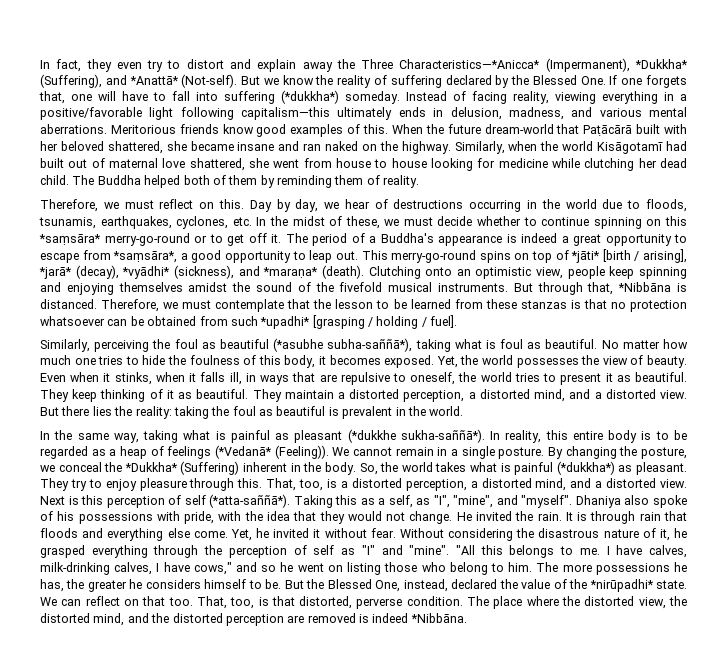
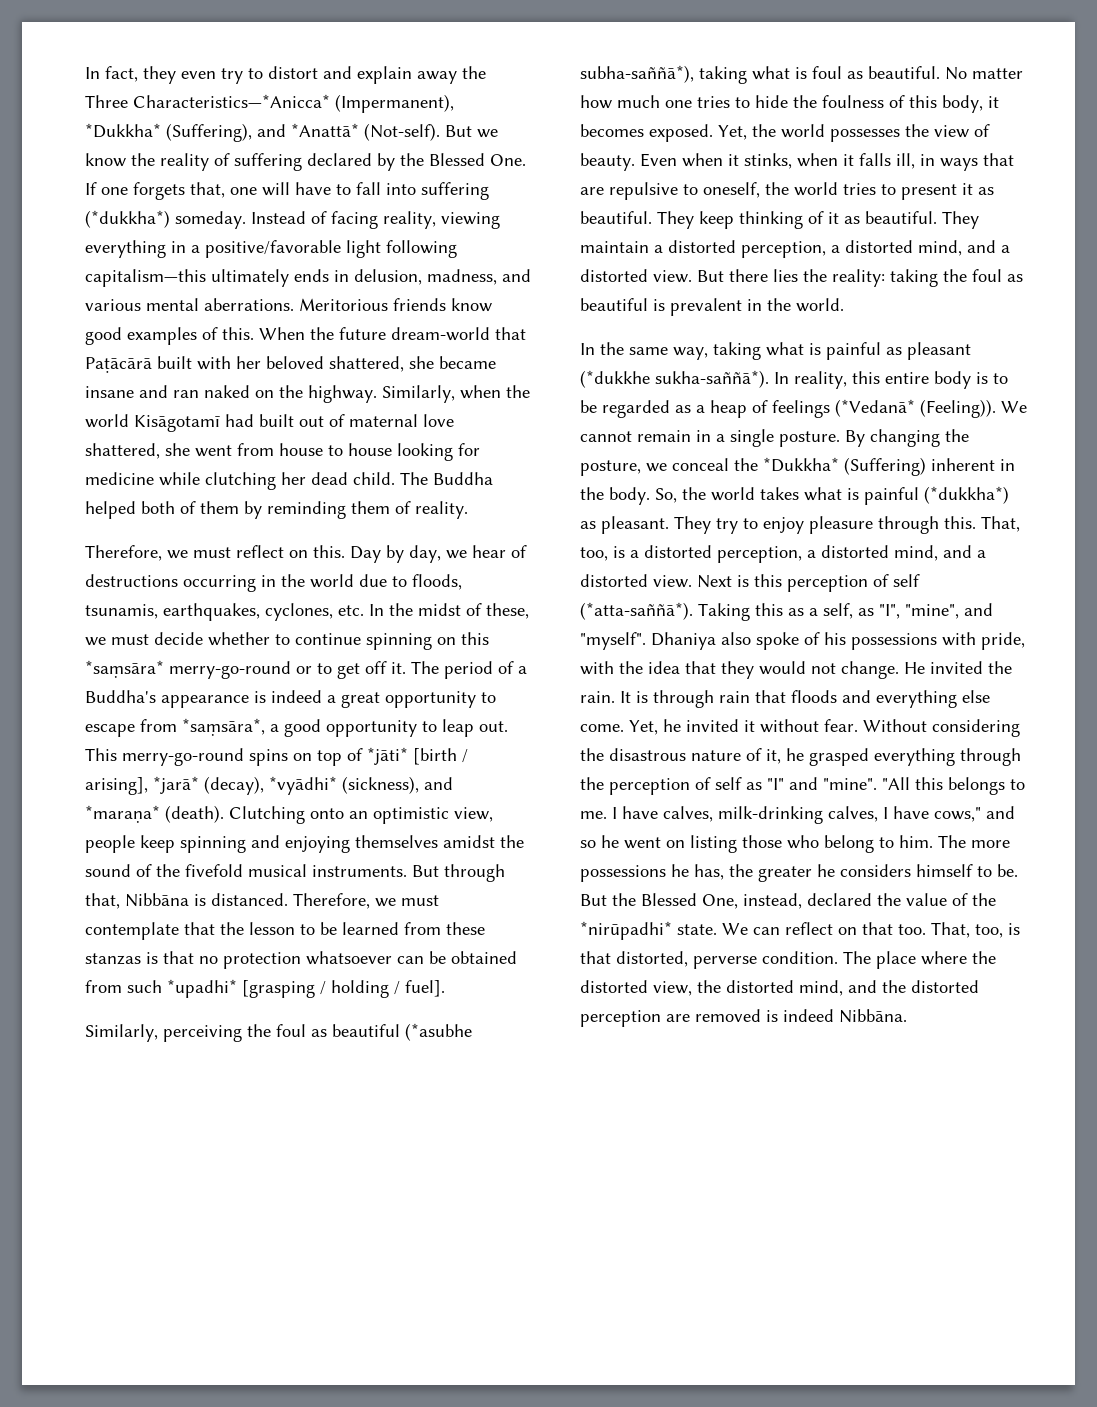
- But through that, *Nibbāna is distanced.
+ But through that, Nibbāna is distanced.
- The place where the distorted view, the distorted mind, and the distorted perception are removed is indeed *Nibbāna.
+ The place where the distorted view, the distorted mind, and the distorted perception are removed is indeed Nibbāna.

